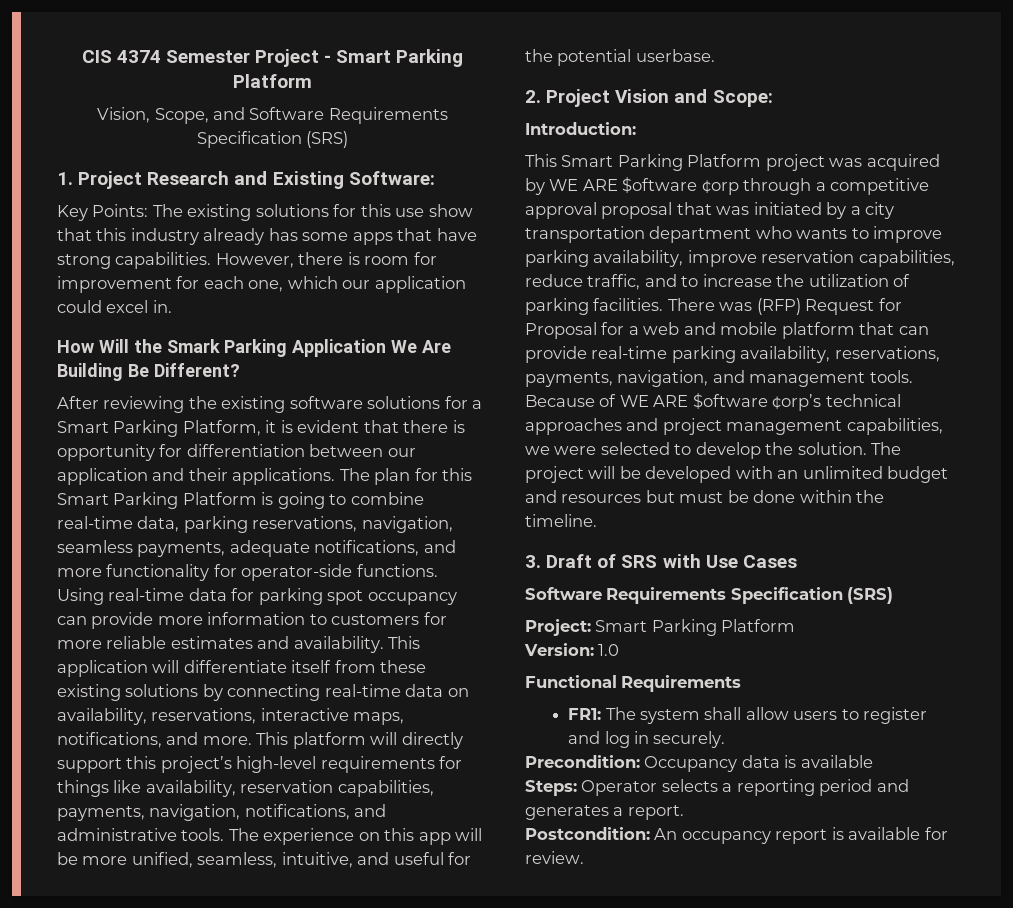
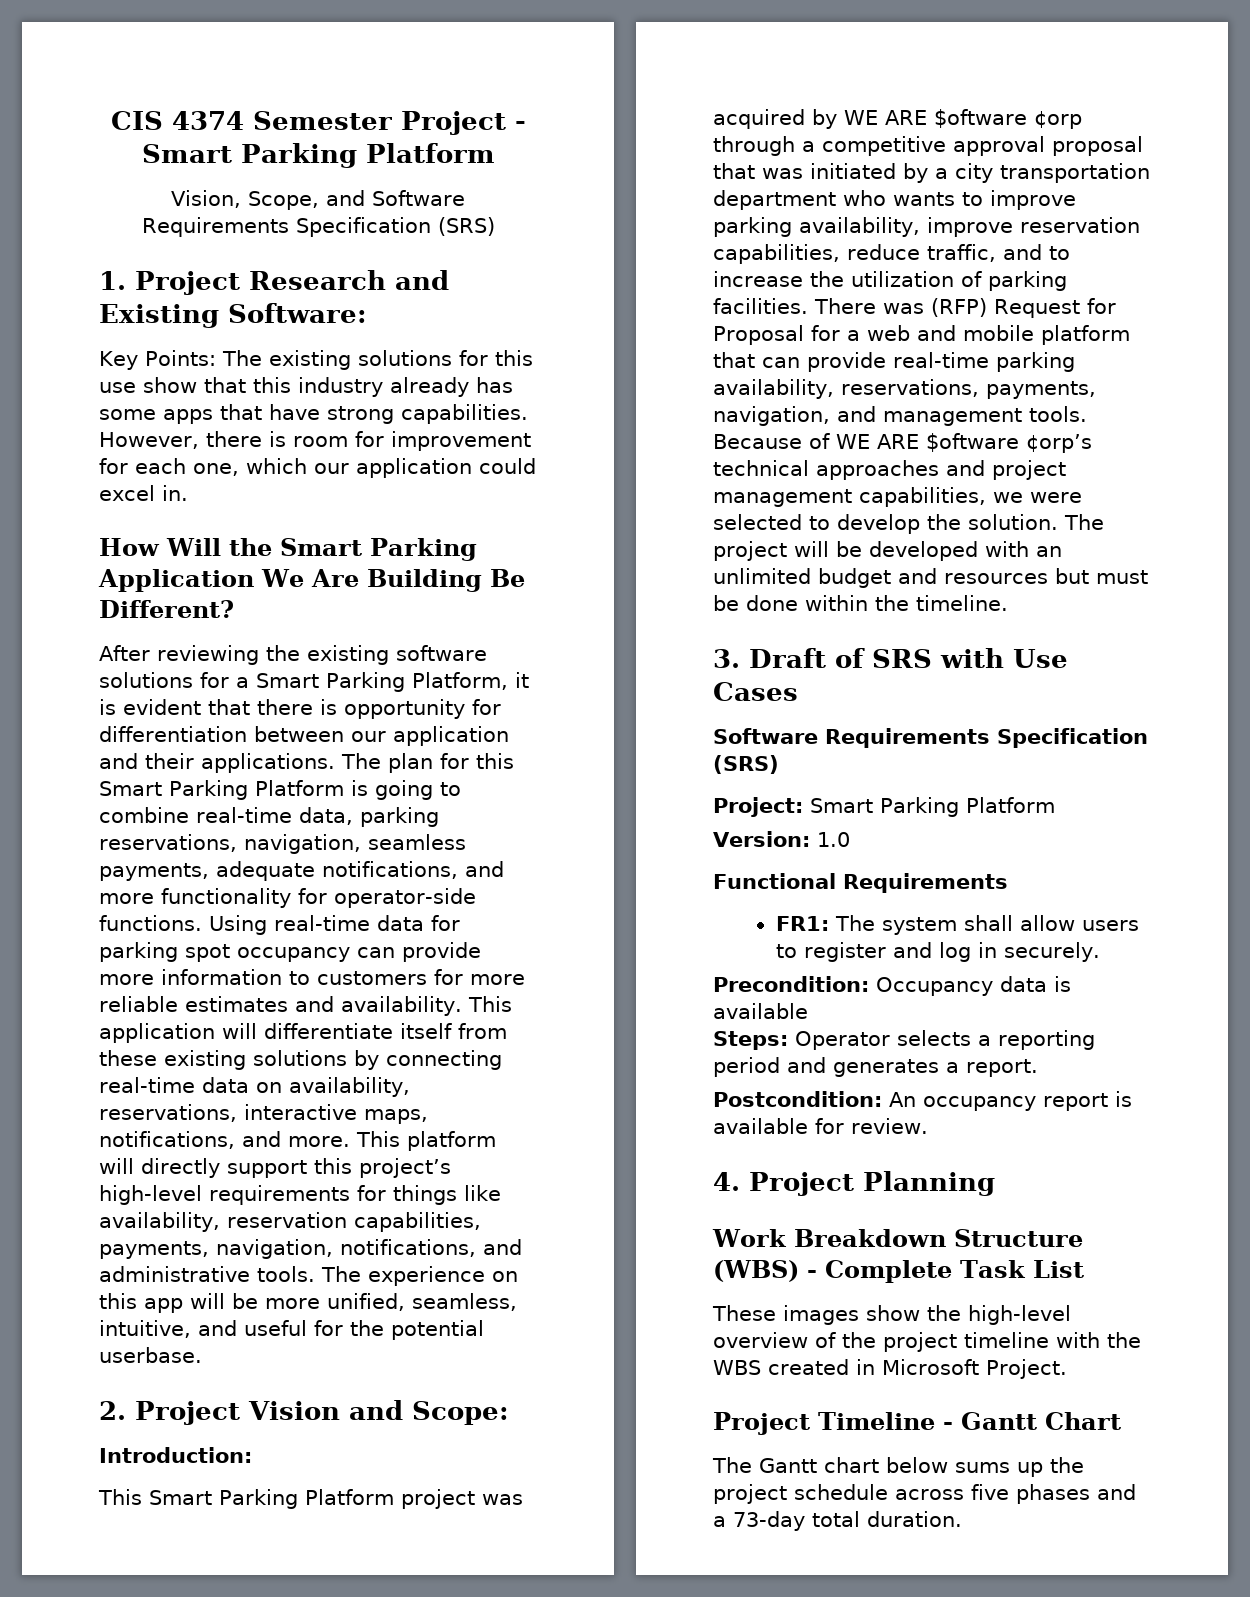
- How Will the Smark Parking Application We Are Building Be Different?
+ How Will the Smart Parking Application We Are Building Be Different?
+ 4. Project Planning
+ Work Breakdown Structure (WBS) - Complete Task List
+ These images show the high-level overview of the project timeline with the WBS created in Microsoft Project.
+ Project Timeline - Gantt Chart
+ The Gantt chart below sums up the project schedule across five phases and a 73-day total duration.

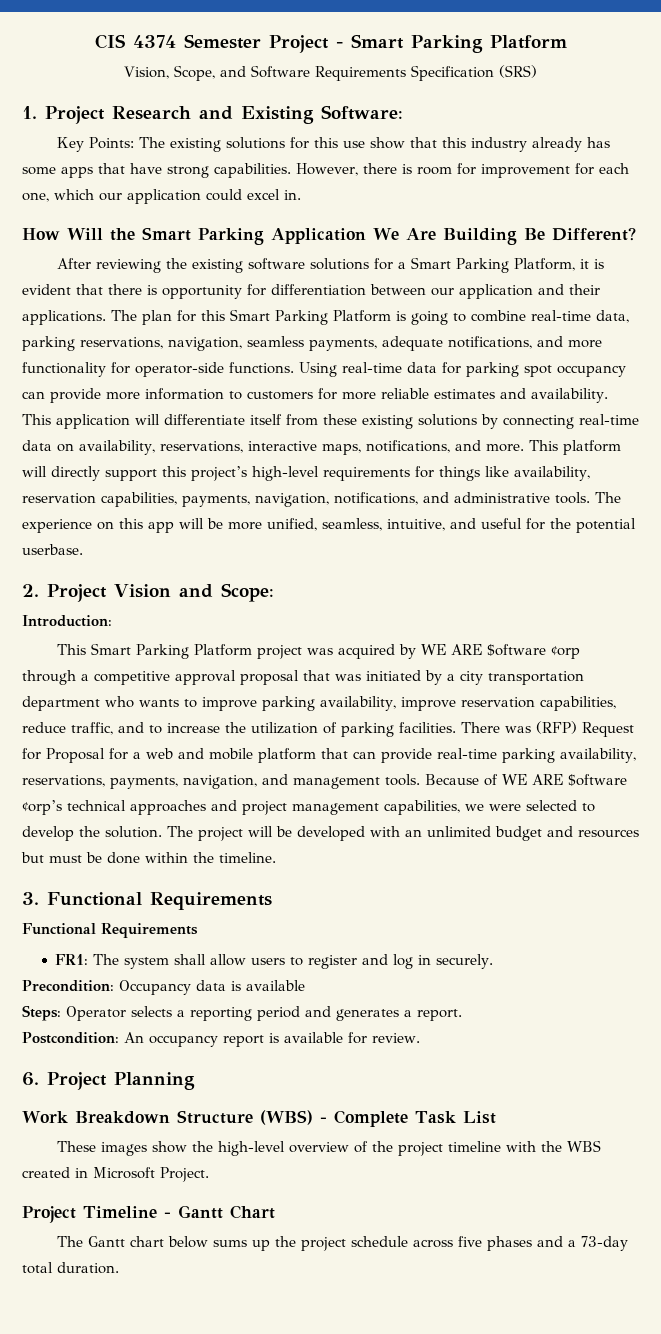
- 3. Draft of SRS with Use Cases
- Software Requirements Specification (SRS)
- Project: Smart Parking Platform
- Version: 1.0
+ 3. Functional Requirements
- 4. Project Planning
+ 6. Project Planning

